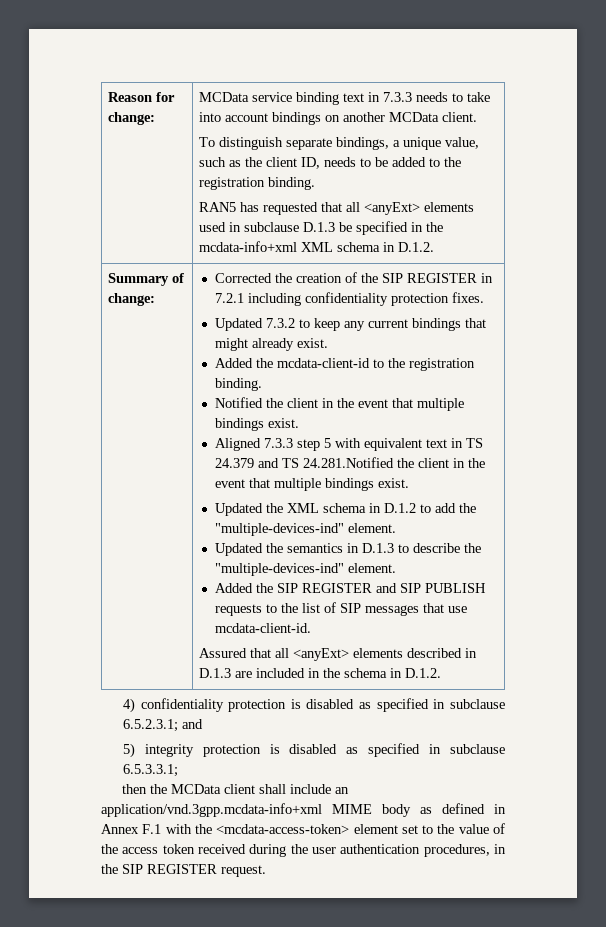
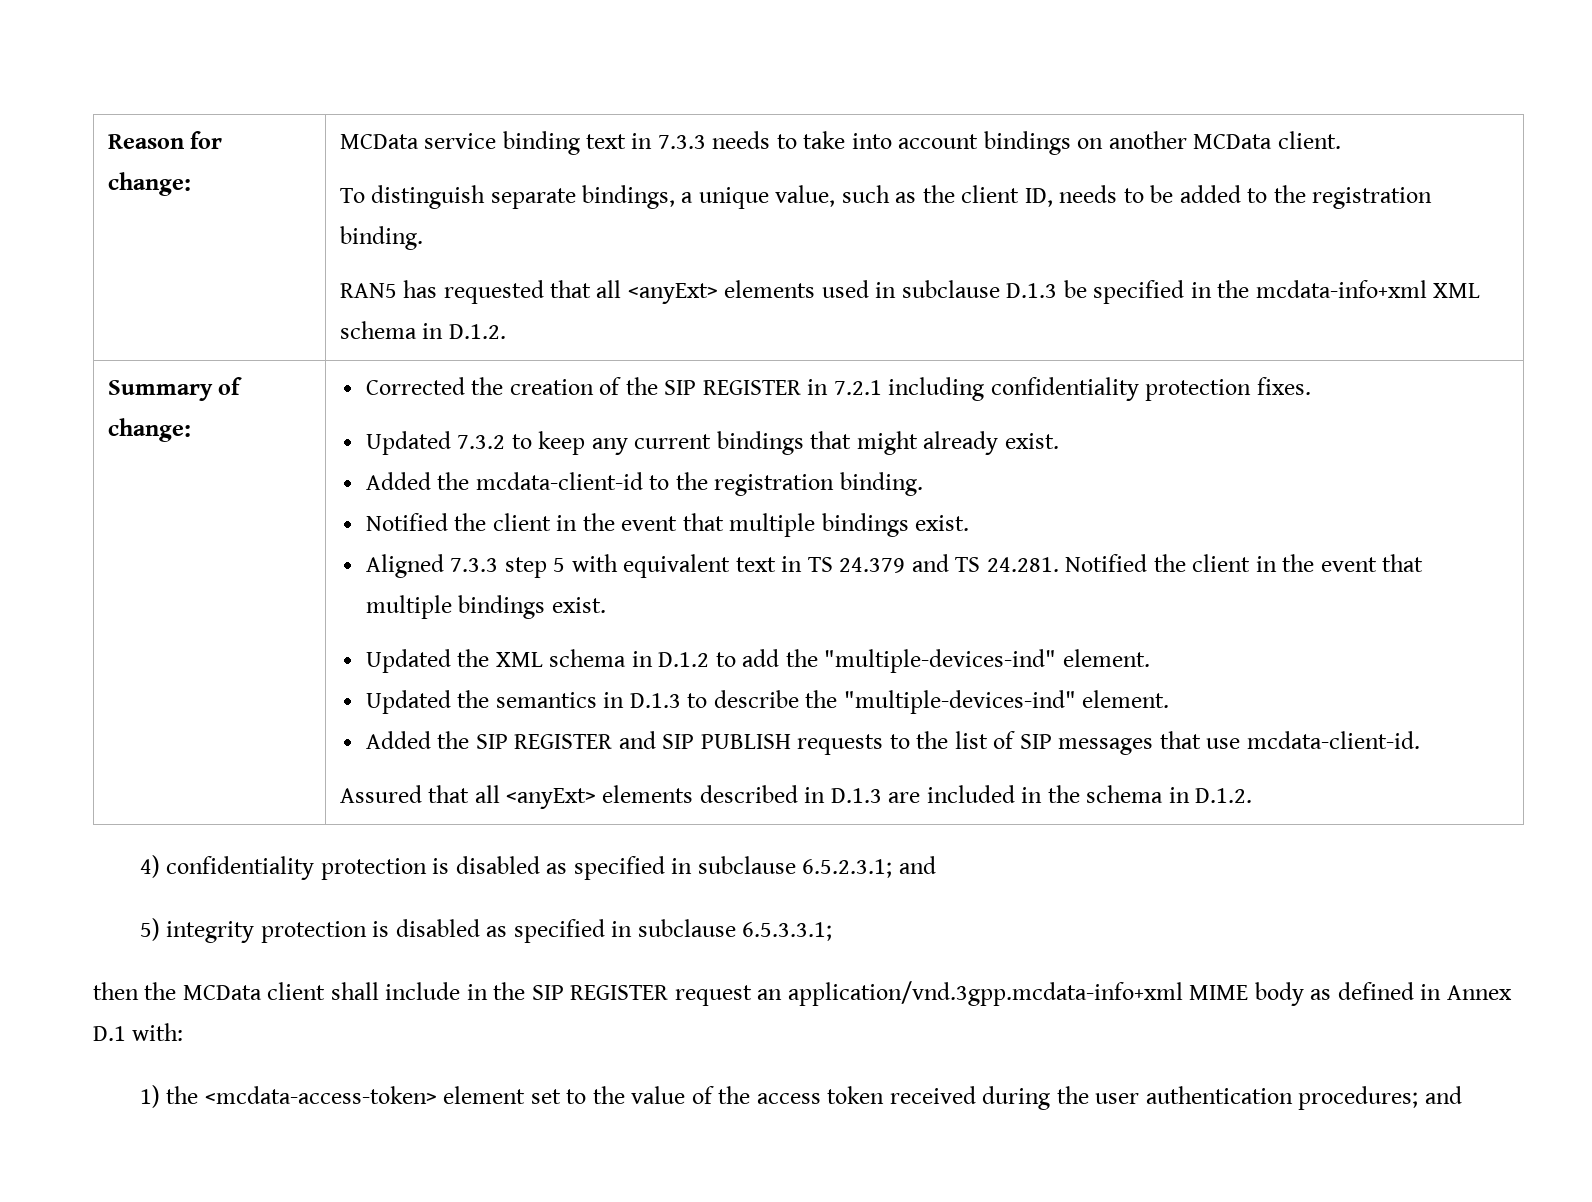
- Aligned 7.3.3 step 5 with equivalent text in TS 24.379 and TS 24.281.Notified the client in the event that multiple bindings exist.
+ Aligned 7.3.3 step 5 with equivalent text in TS 24.379 and TS 24.281. Notified the client in the event that multiple bindings exist.
- then the MCData client shall include an application/vnd.3gpp.mcdata-info+xml MIME body as defined in Annex F.1 with the <mcdata-access-token> element set to the value of the access token received during the user authentication procedures, in the SIP REGISTER request.
+ then the MCData client shall include in the SIP REGISTER request an application/vnd.3gpp.mcdata-info+xml MIME body as defined in Annex D.1 with:
+ 1) the <mcdata-access-token> element set to the value of the access token received during the user authentication procedures; and

